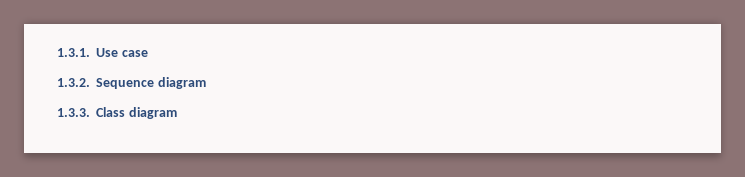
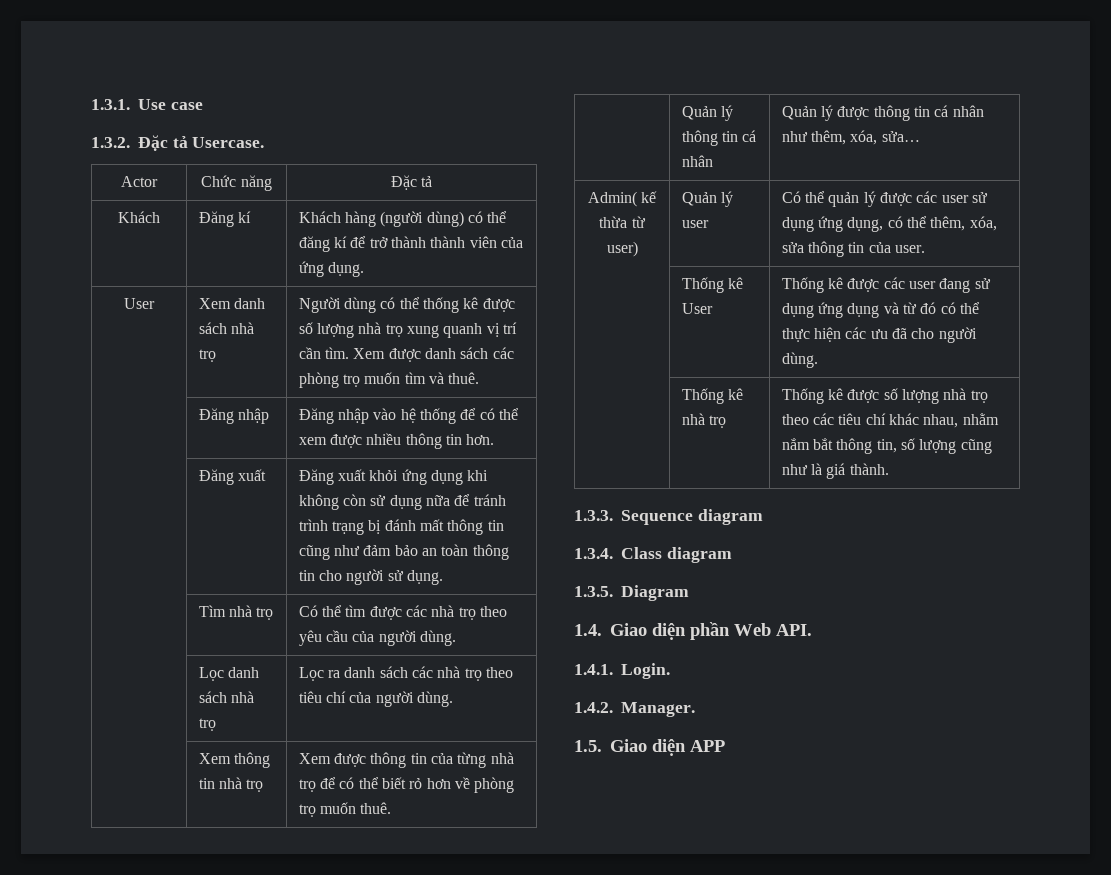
- 1.3.2. Sequence diagram
+ 1.3.2. Đặc tả Usercase.
+ Actor | Chức năng | Đặc tả
+ Khách | Đăng kí | Khách hàng (người dùng) có thể đăng kí để trở thành thành viên của ứng dụng.
+ User | Xem danh sách nhà trọ | Người dùng có thể thống kê được số lượng nhà trọ xung quanh vị trí cần tìm. Xem được danh sách các phòng trọ muốn tìm và thuê.
+ | Đăng nhập | Đăng nhập vào hệ thống để có thể xem được nhiều thông tin hơn.
+ | Đăng xuất | Đăng xuất khỏi ứng dụng khi không còn sử dụng nữa để tránh trình trạng bị đánh mất thông tin cũng như đảm bảo an toàn thông tin cho người sử dụng.
+ | Tìm nhà trọ | Có thể tìm được các nhà trọ theo yêu cầu của người dùng.
+ | Lọc danh sách nhà trọ | Lọc ra danh sách các nhà trọ theo tiêu chí của người dùng.
+ | Xem thông tin nhà trọ | Xem được thông tin của từng nhà trọ để có thể biết rỏ hơn về phòng trọ muốn thuê.
+ | Quản lý thông tin cá nhân | Quản lý được thông tin cá nhân như thêm, xóa, sửa…
+ Admin( kế thừa từ user) | Quản lý user | Có thể quản lý được các user sử dụng ứng dụng, có thể thêm, xóa, sửa thông tin của user.
+ | Thống kê User | Thống kê được các user đang sử dụng ứng dụng và từ đó có thể thực hiện các ưu đã cho người dùng.
+ | Thống kê nhà trọ | Thống kê được số lượng nhà trọ theo các tiêu chí khác nhau, nhằm nắm bắt thông tin, số lượng cũng như là giá thành.
+ 1.3.3. Sequence diagram
- 1.3.3. Class diagram
+ 1.3.4. Class diagram
+ 1.3.5. Diagram
+ 1.4. Giao diện phần Web API.
+ 1.4.1. Login.
+ 1.4.2. Manager.
+ 1.5. Giao diện APP

